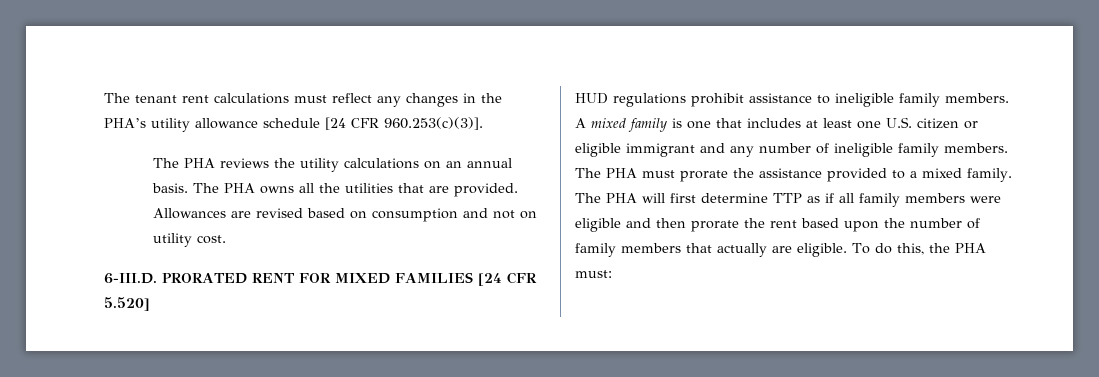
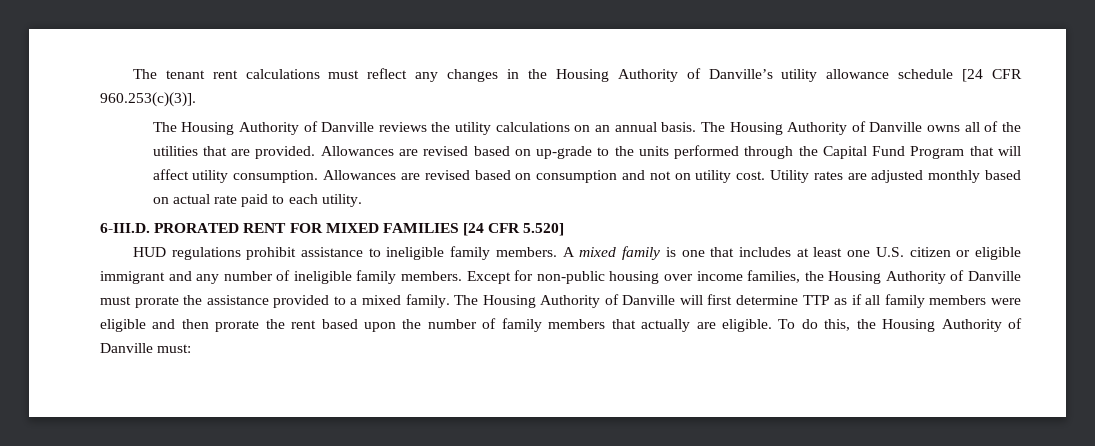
- The tenant rent calculations must reflect any changes in the PHA’s utility allowance schedule [24 CFR 960.253(c)(3)].
+ The tenant rent calculations must reflect any changes in the Housing Authority of Danville’s utility allowance schedule [24 CFR 960.253(c)(3)].
- The PHA reviews the utility calculations on an annual basis.
+ The Housing Authority of Danville reviews the utility calculations on an annual basis.
- The PHA owns all the utilities that are provided.
+ The Housing Authority of Danville owns all of the utilities that are provided.
- Allowances are revised based on consumption and not on utility cost.
+ Allowances are revised based on up-grade to the units performed through the Capital Fund Program that will affect utility consumption. Allowances are revised based on consumption and not on utility cost. Utility rates are adjusted monthly based on actual rate paid to each utility.
- The PHA must prorate the assistance provided to a mixed family.
+ Except for non-public housing over income families, the Housing Authority of Danville must prorate the assistance provided to a mixed family.
- The PHA will first determine TTP as if all family members were eligible and then prorate the rent based upon the number of family members that actually are eligible.
+ The Housing Authority of Danville will first determine TTP as if all family members were eligible and then prorate the rent based upon the number of family members that actually are eligible.
- To do this, the PHA must:
+ To do this, the Housing Authority of Danville must:

